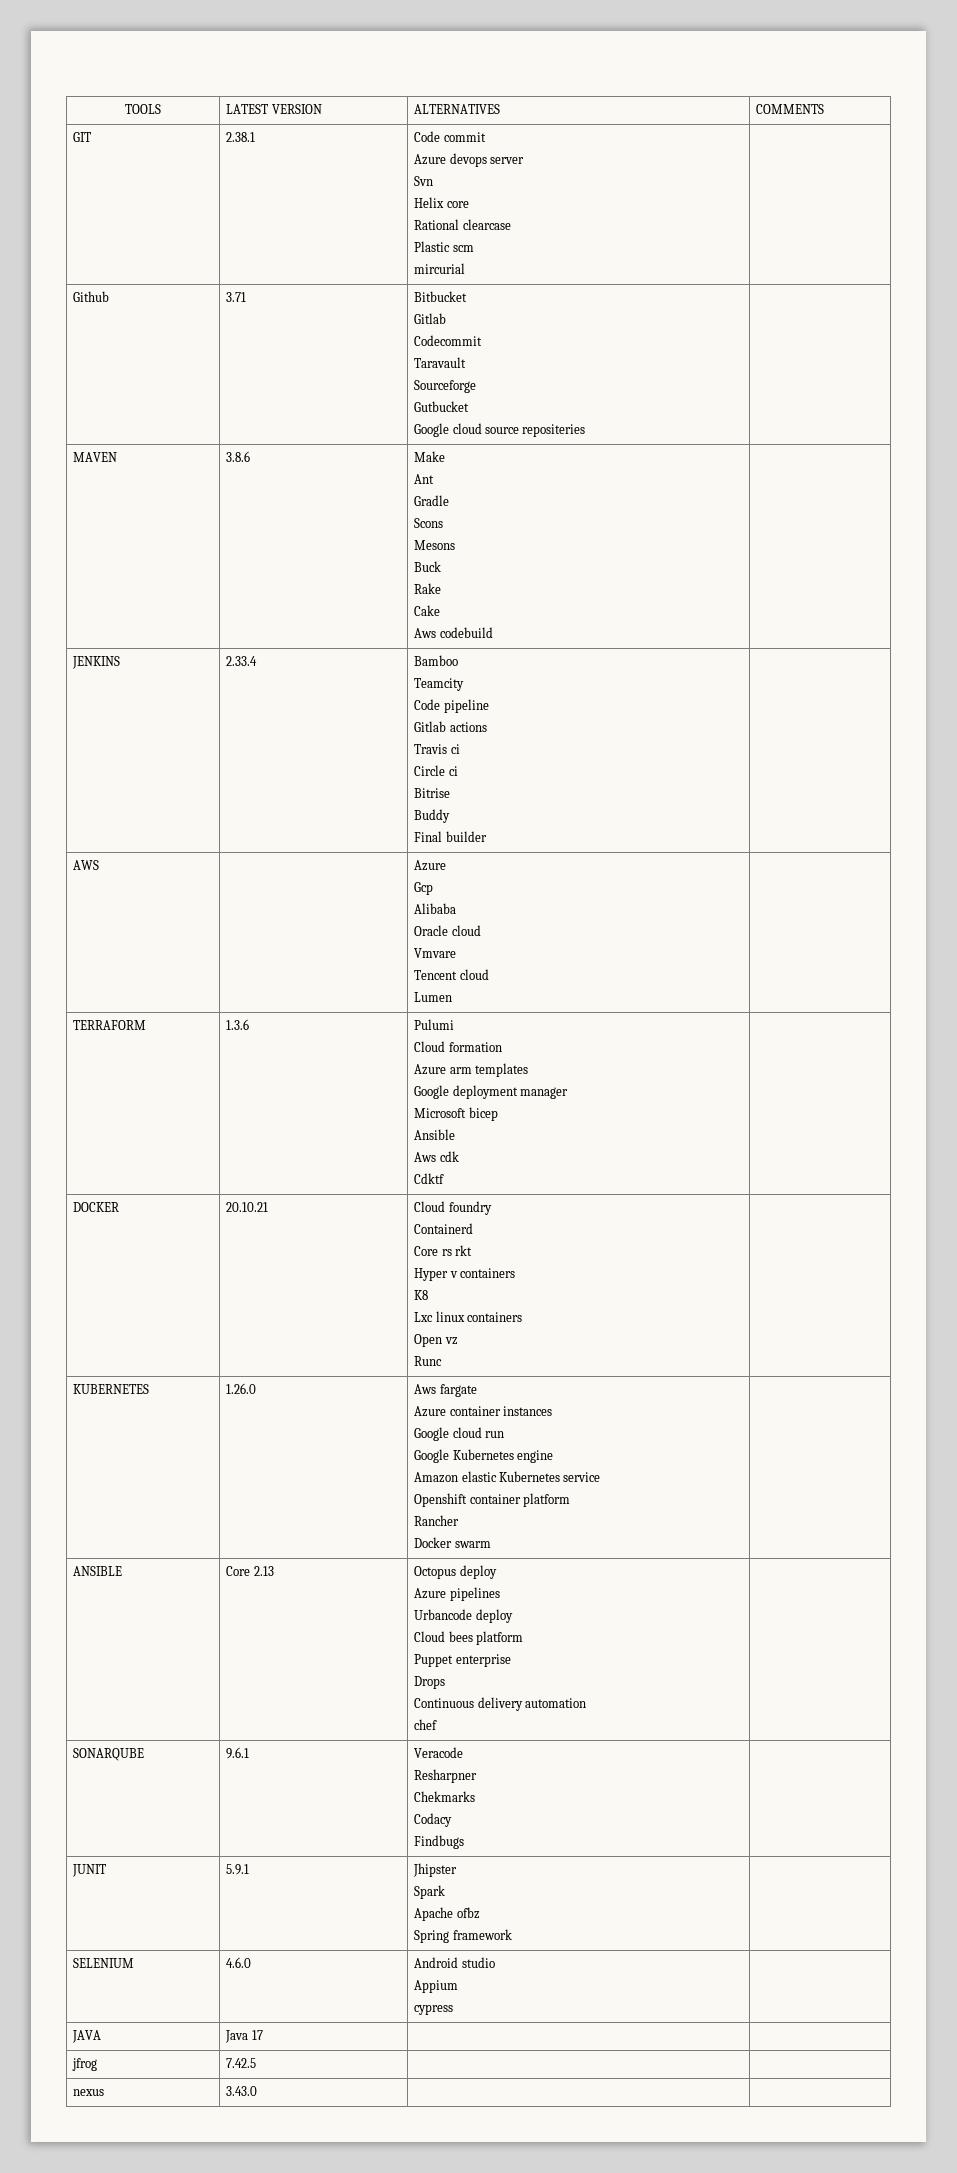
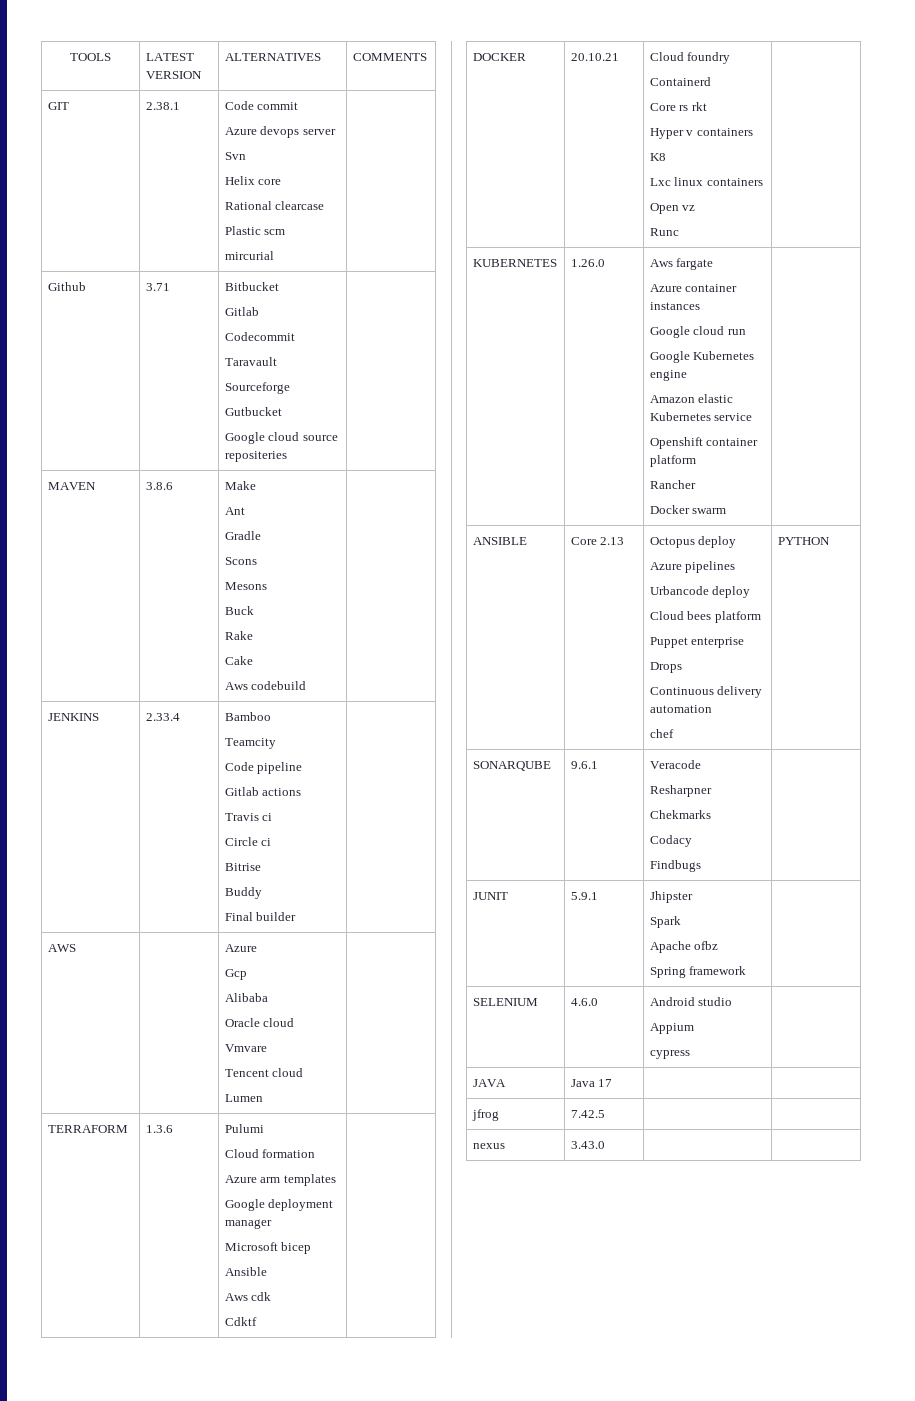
  ANSIBLE | Core 2.13 | Octopus deploy
  Azure pipelines
  Urbancode deploy
  Cloud bees platform
  Puppet enterprise
  Drops
  Continuous delivery automation
- chef |
+ chef | PYTHON

